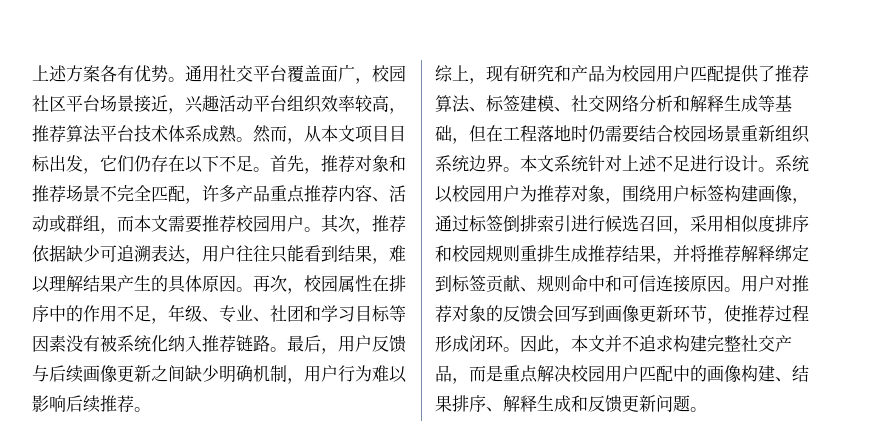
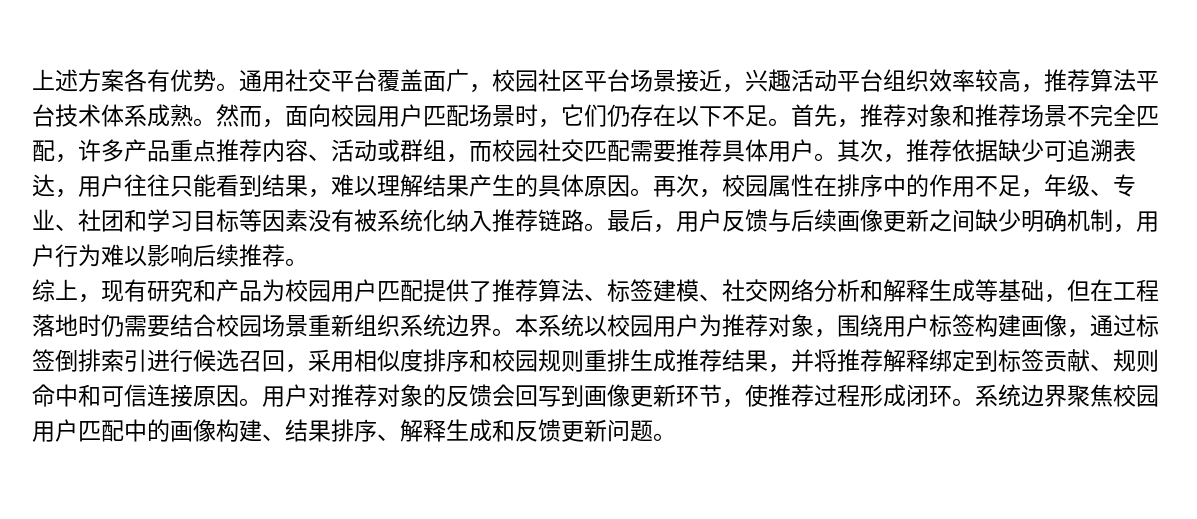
- 然而，从本文项目目标出发，它们仍存在以下不足。
+ 然而，面向校园用户匹配场景时，它们仍存在以下不足。
- 首先，推荐对象和推荐场景不完全匹配，许多产品重点推荐内容、活动或群组，而本文需要推荐校园用户。
+ 首先，推荐对象和推荐场景不完全匹配，许多产品重点推荐内容、活动或群组，而校园社交匹配需要推荐具体用户。
- 本文系统针对上述不足进行设计。系统以校园用户为推荐对象，围绕用户标签构建画像，通过标签倒排索引进行候选召回，采用相似度排序和校园规则重排生成推荐结果，并将推荐解释绑定到标签贡献、规则命中和可信连接原因。
+ 本系统以校园用户为推荐对象，围绕用户标签构建画像，通过标签倒排索引进行候选召回，采用相似度排序和校园规则重排生成推荐结果，并将推荐解释绑定到标签贡献、规则命中和可信连接原因。
- 因此，本文并不追求构建完整社交产品，而是重点解决校园用户匹配中的画像构建、结果排序、解释生成和反馈更新问题。
+ 系统边界聚焦校园用户匹配中的画像构建、结果排序、解释生成和反馈更新问题。

